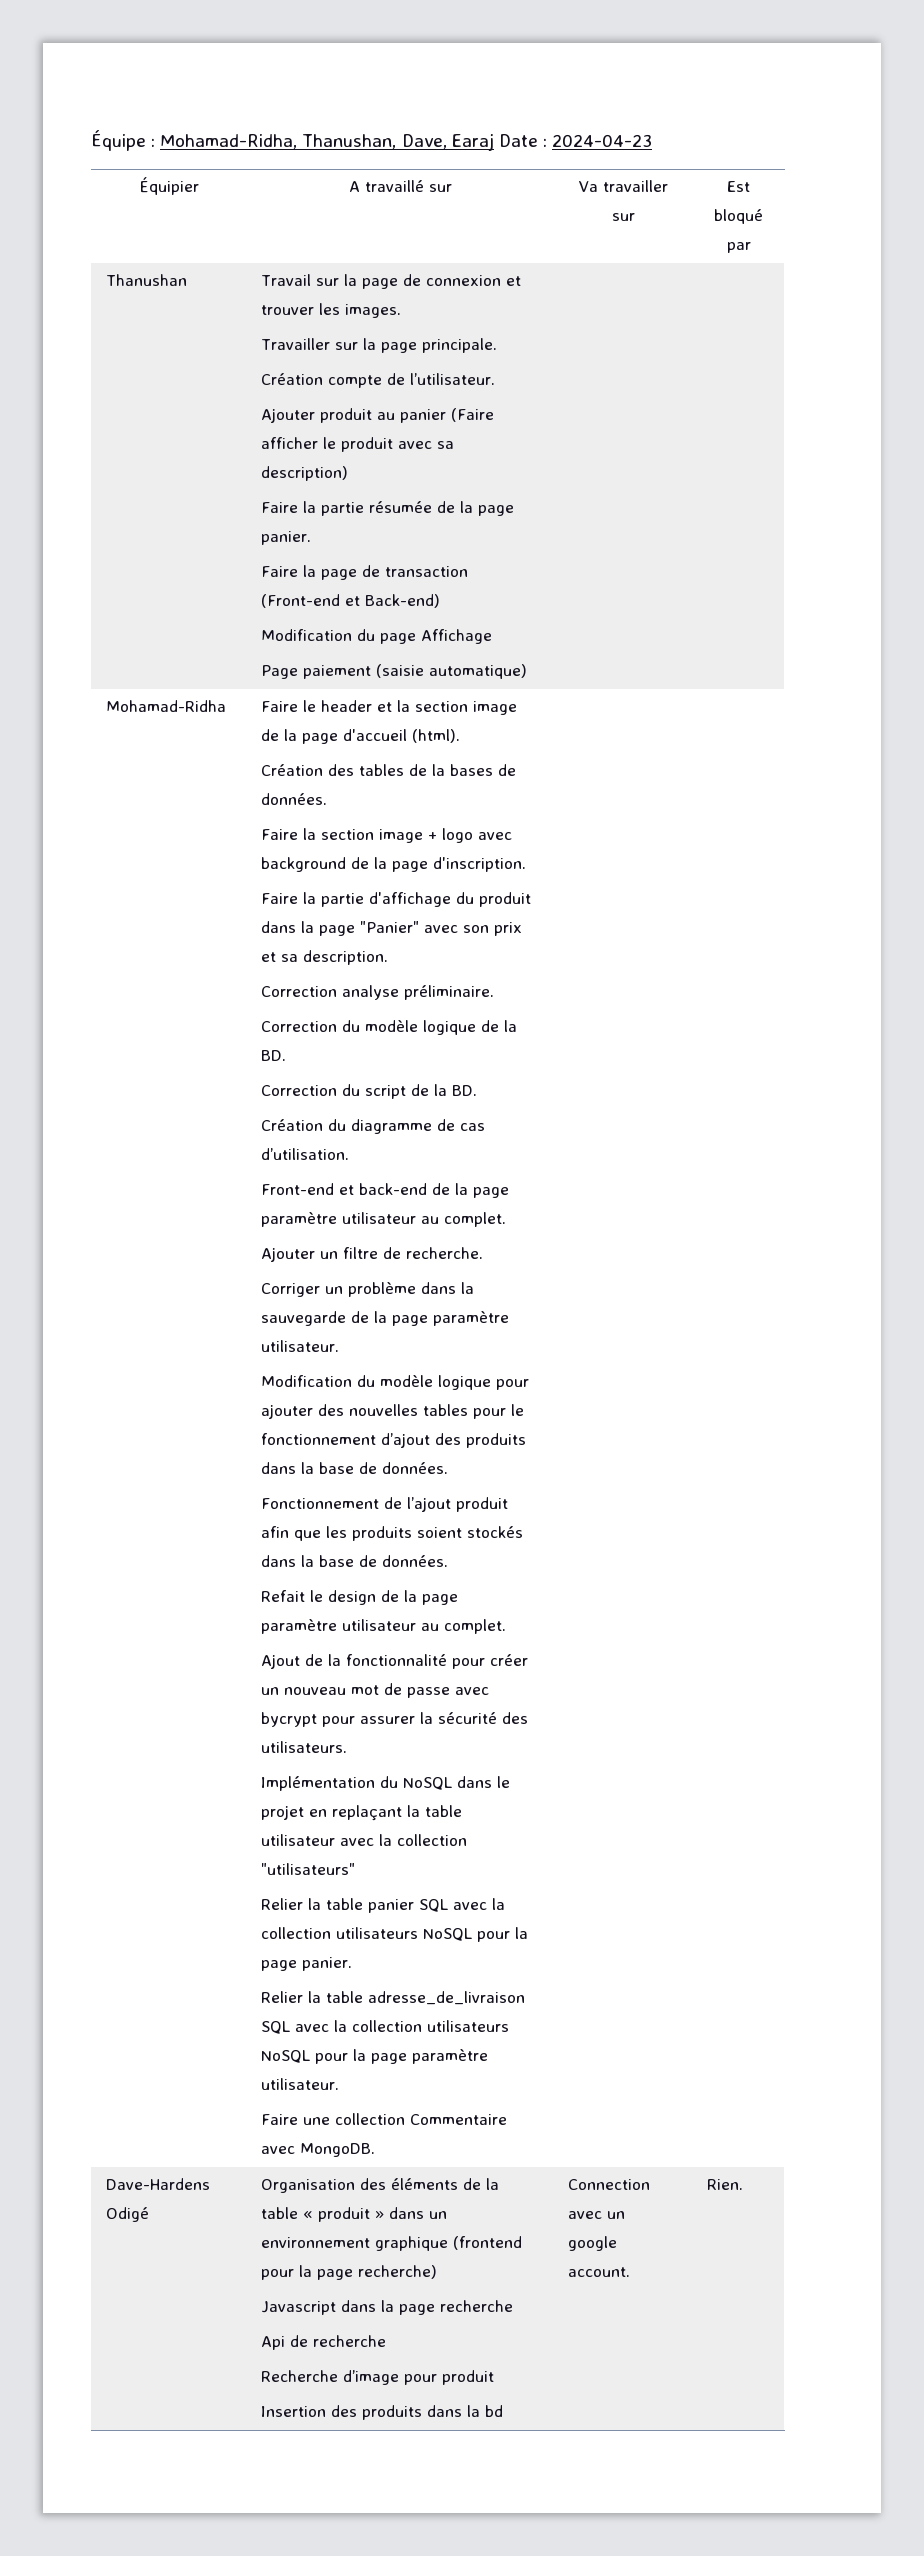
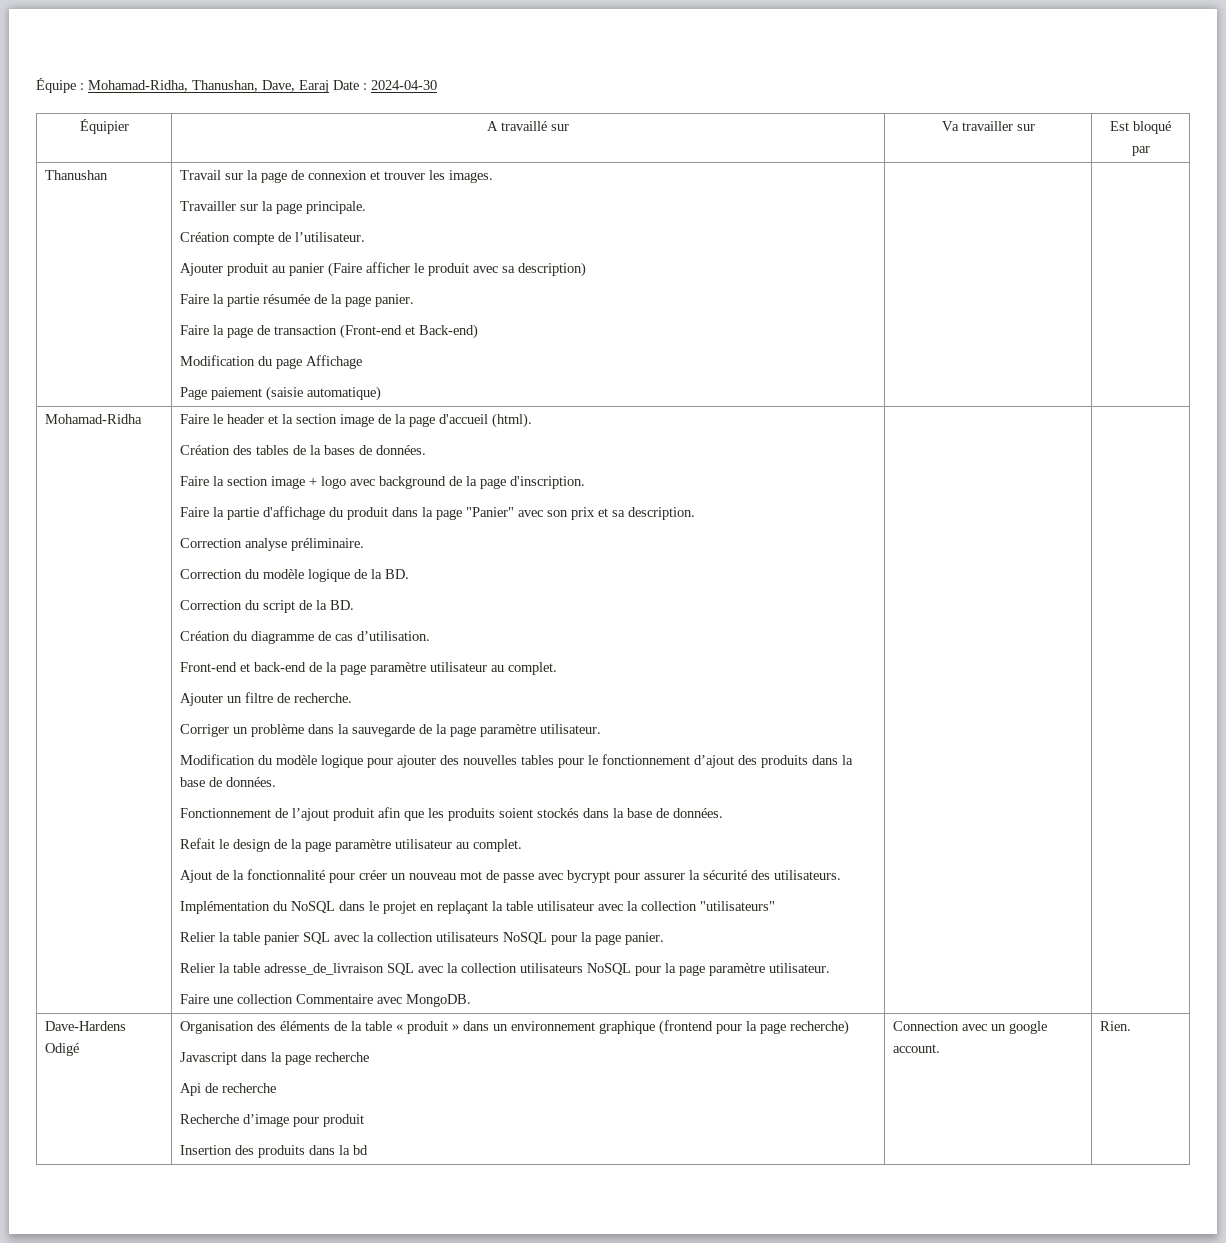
- Équipe : Mohamad-Ridha, Thanushan, Dave, Earaj Date : 2024-04-23
+ Équipe : Mohamad-Ridha, Thanushan, Dave, Earaj Date : 2024-04-30

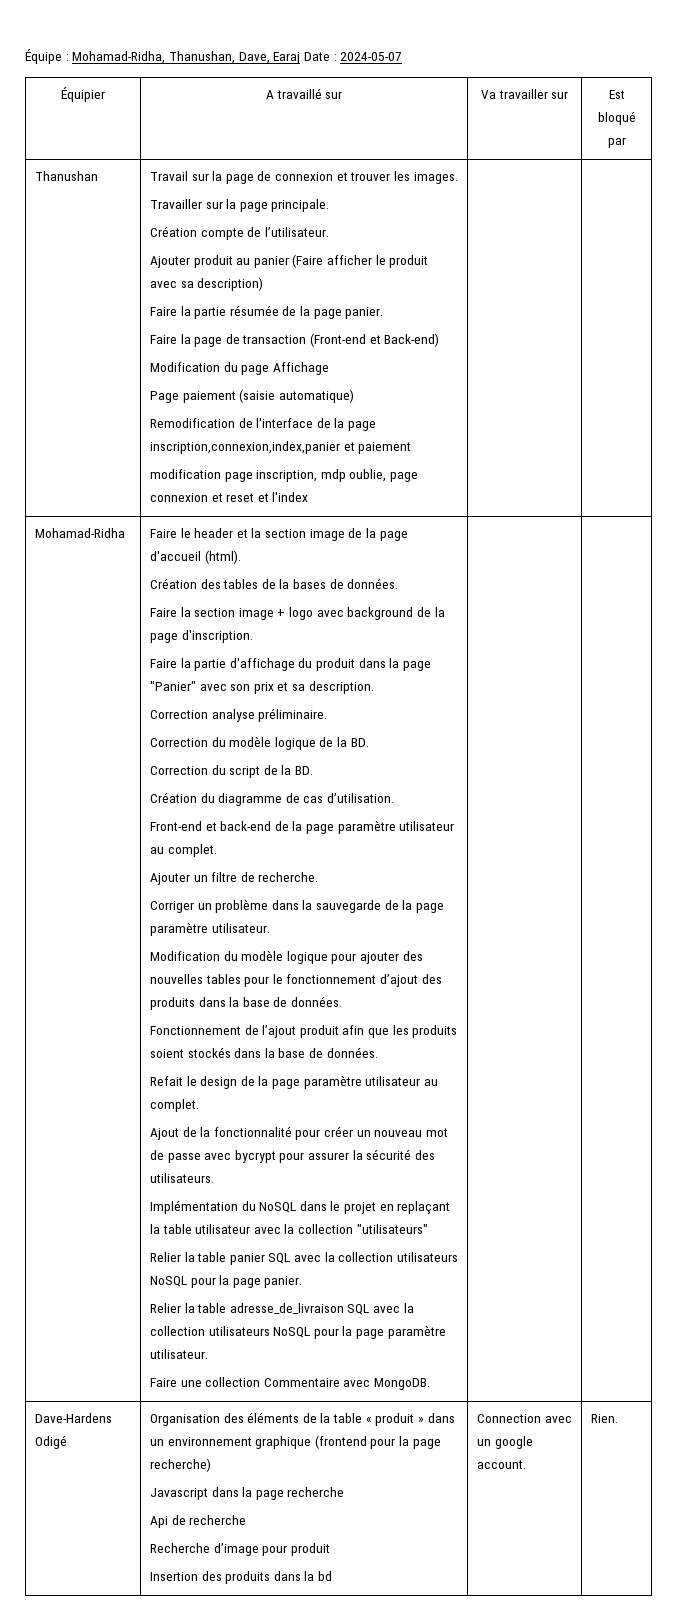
- Équipe : Mohamad-Ridha, Thanushan, Dave, Earaj Date : 2024-04-30
+ Équipe : Mohamad-Ridha, Thanushan, Dave, Earaj Date : 2024-05-07
+ Remodification de l'interface de la page inscription,connexion,index,panier et paiement
+ modification page inscription, mdp oublie, page connexion et reset et l'index

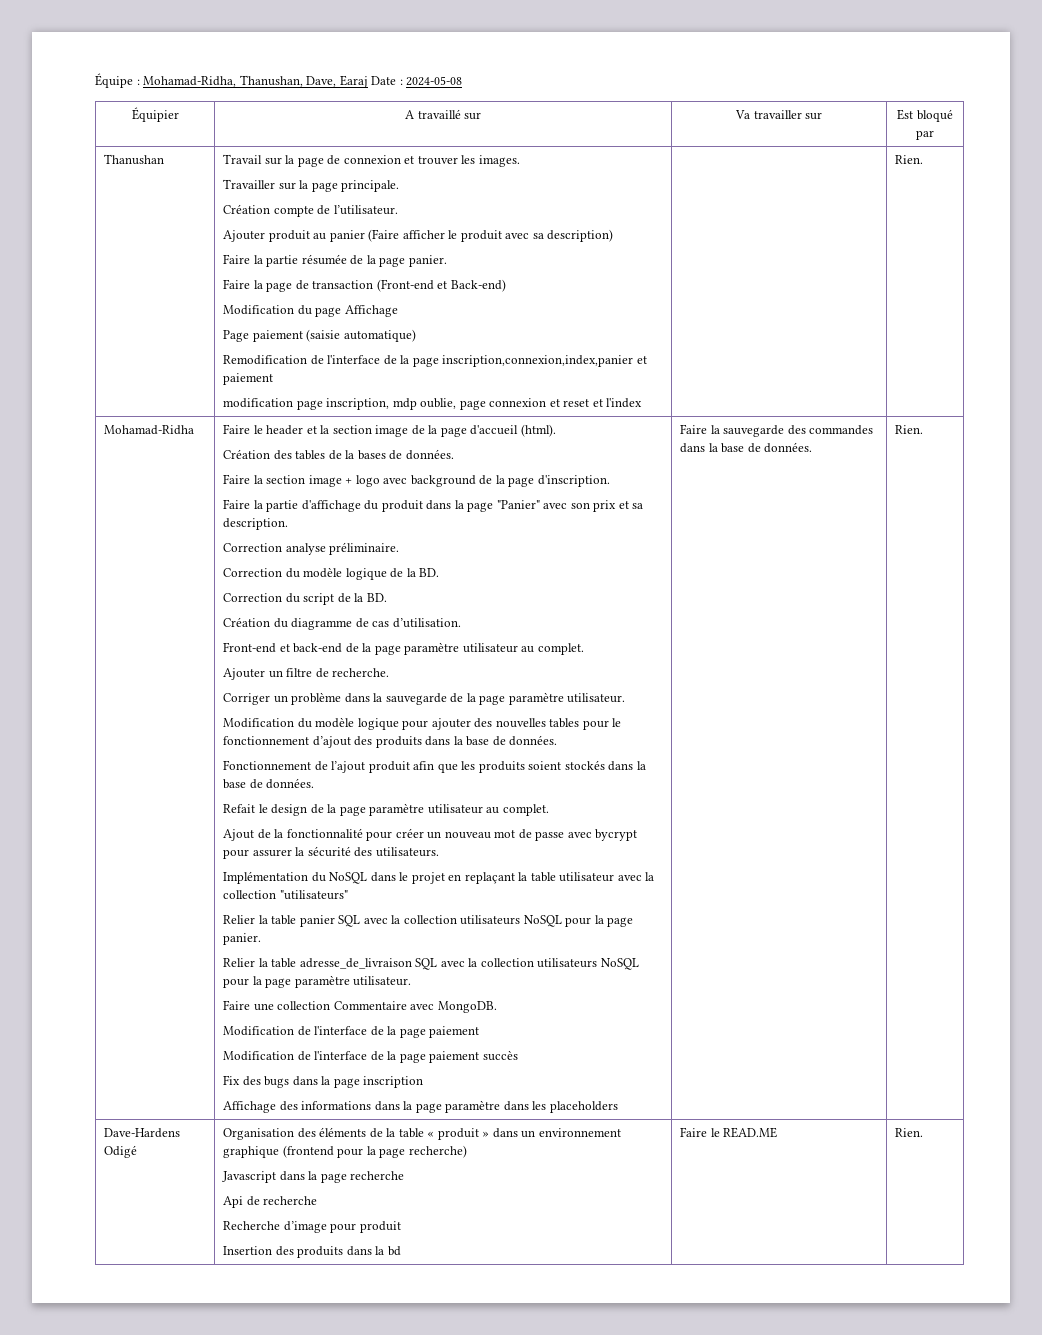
- Équipe : Mohamad-Ridha, Thanushan, Dave, Earaj Date : 2024-05-07
+ Équipe : Mohamad-Ridha, Thanushan, Dave, Earaj Date : 2024-05-08
- modification page inscription, mdp oublie, page connexion et reset et l'index
+ modification page inscription, mdp oublie, page connexion et reset et l'index | | Rien.
  Faire une collection Commentaire avec MongoDB.
+ Modification de l'interface de la page paiement
+ Modification de l'interface de la page paiement succès
+ Fix des bugs dans la page inscription
+ Affichage des informations dans la page paramètre dans les placeholders | Faire la sauvegarde des commandes dans la base de données. | Rien.
- Connection avec un google account.
+ Faire le READ.ME

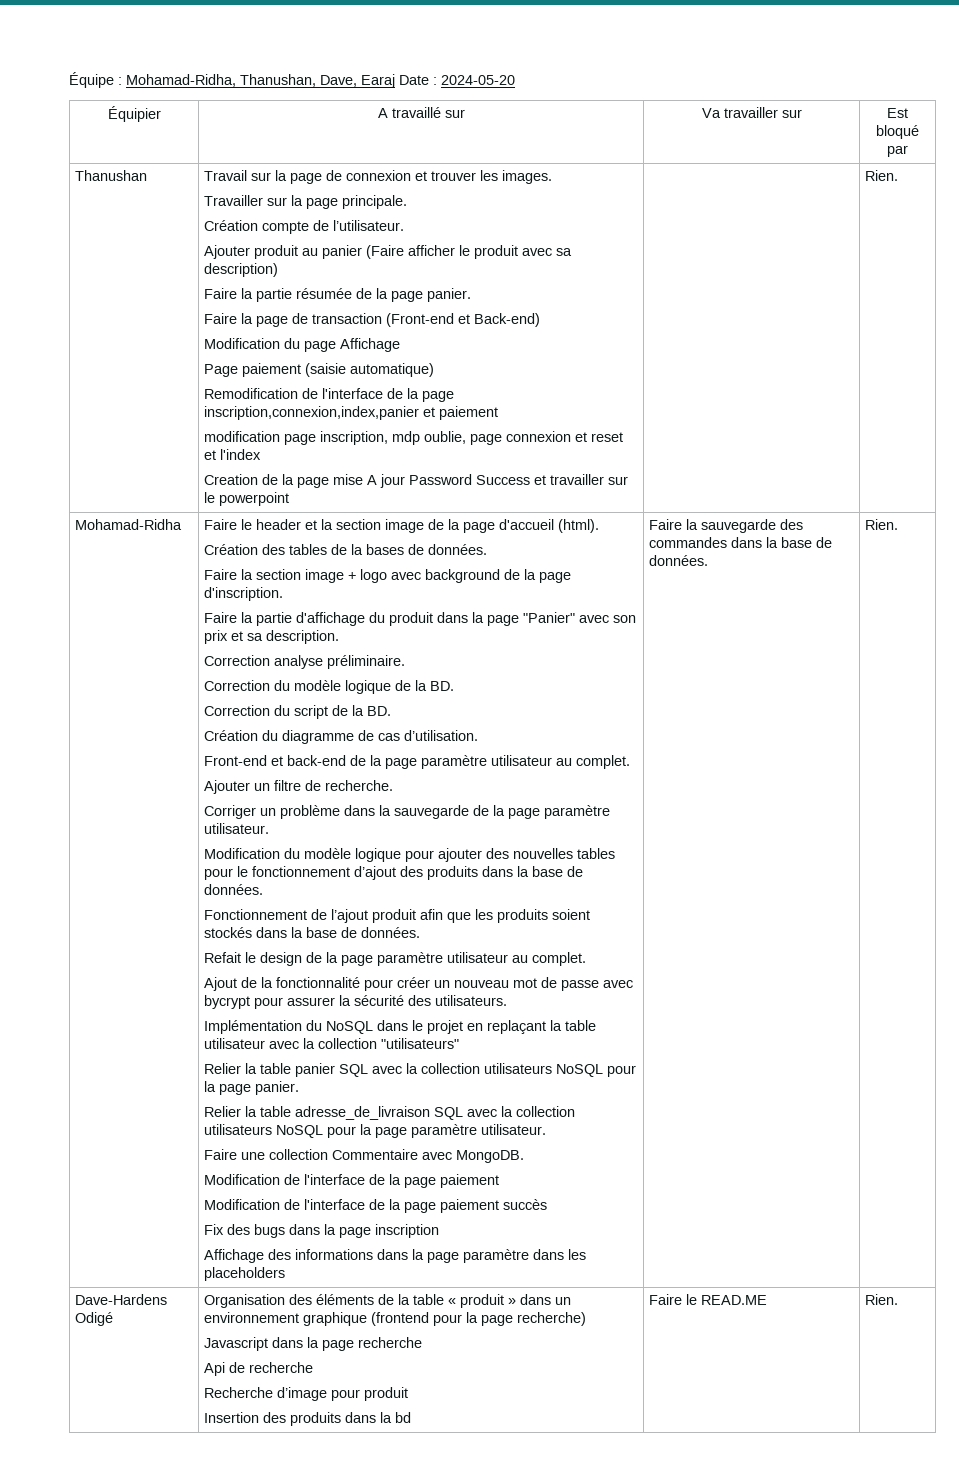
- Équipe : Mohamad-Ridha, Thanushan, Dave, Earaj Date : 2024-05-08
+ Équipe : Mohamad-Ridha, Thanushan, Dave, Earaj Date : 2024-05-20
+ Creation de la page mise A jour Password Success et travailler sur le powerpoint

